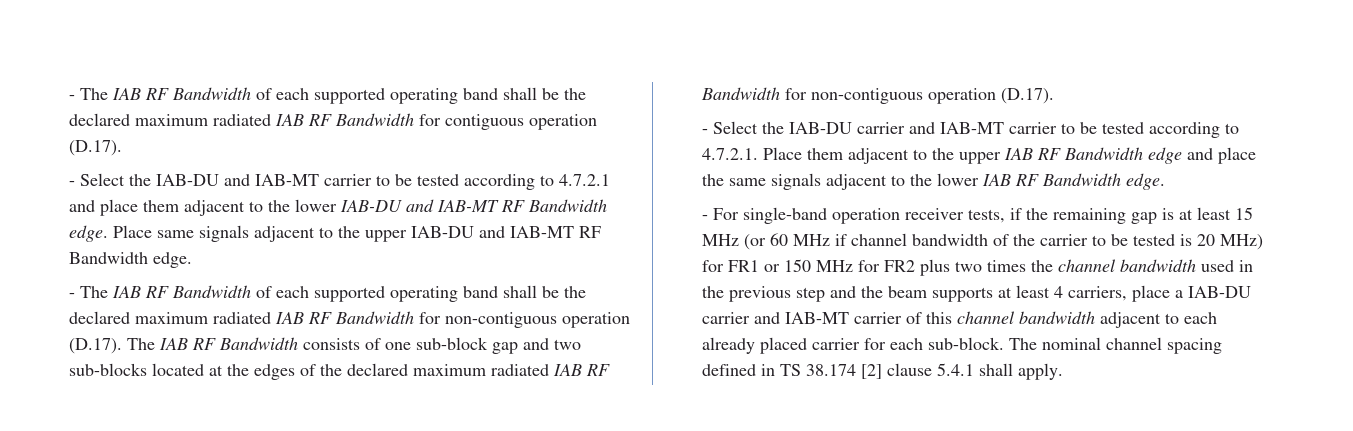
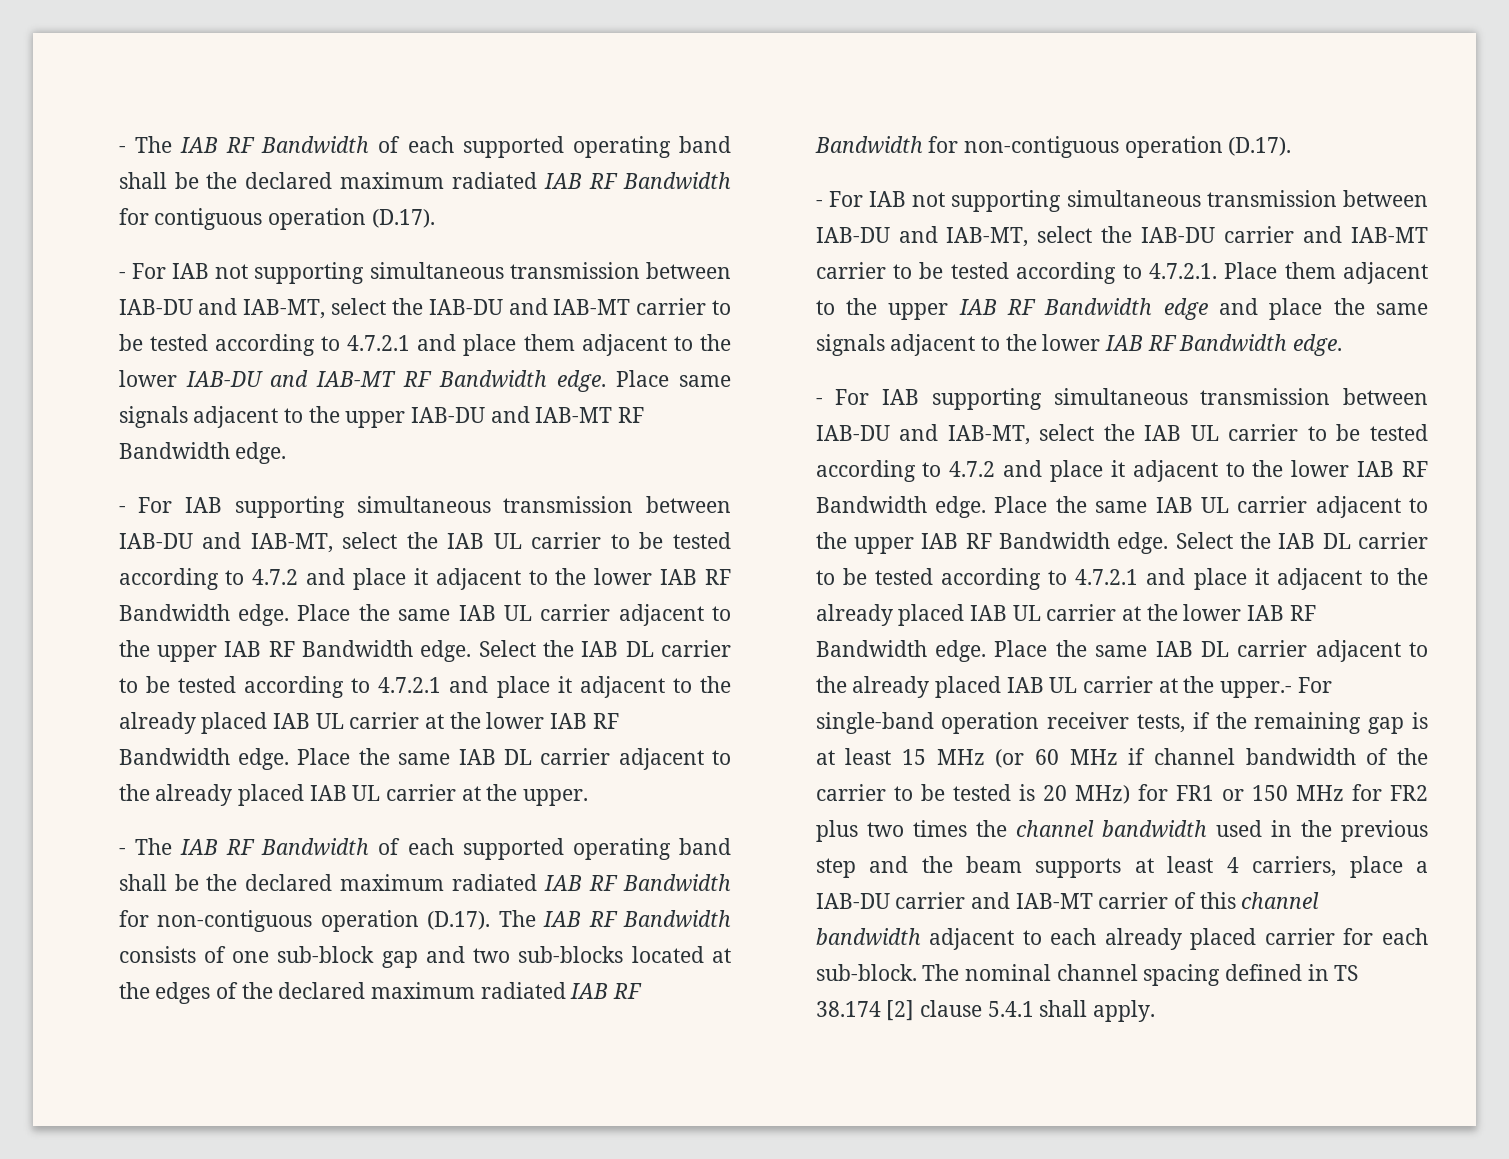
- - Select the IAB-DU and IAB-MT carrier to be tested according to 4.7.2.1 and place them adjacent to the lower IAB-DU and IAB-MT RF Bandwidth edge.
+ - For IAB not supporting simultaneous transmission between IAB-DU and IAB-MT, select the IAB-DU and IAB-MT carrier to be tested according to 4.7.2.1 and place them adjacent to the lower IAB-DU and IAB-MT RF Bandwidth edge.
+ - For IAB supporting simultaneous transmission between IAB-DU and IAB-MT, select the IAB UL carrier to be tested according to 4.7.2 and place it adjacent to the lower IAB RF Bandwidth edge. Place the same IAB UL carrier adjacent to the upper IAB RF Bandwidth edge. Select the IAB DL carrier to be tested according to 4.7.2.1 and place it adjacent to the already placed IAB UL carrier at the lower IAB RF Bandwidth edge. Place the same IAB DL carrier adjacent to the already placed IAB UL carrier at the upper.
- - Select the IAB-DU carrier and IAB-MT carrier to be tested according to 4.7.2.1. Place them adjacent to the upper IAB RF Bandwidth edge and place the same signals adjacent to the lower IAB RF Bandwidth edge.
+ - For IAB not supporting simultaneous transmission between IAB-DU and IAB-MT, select the IAB-DU carrier and IAB-MT carrier to be tested according to 4.7.2.1. Place them adjacent to the upper IAB RF Bandwidth edge and place the same signals adjacent to the lower IAB RF Bandwidth edge.
- - For single-band operation receiver tests, if the remaining gap is at least 15 MHz (or 60 MHz if channel bandwidth of the carrier to be tested is 20 MHz) for FR1 or 150 MHz for FR2 plus two times the channel bandwidth used in the previous step and the beam supports at least 4 carriers, place a IAB-DU carrier and IAB-MT carrier of this channel bandwidth adjacent to each already placed carrier for each sub-block.
+ - For IAB supporting simultaneous transmission between IAB-DU and IAB-MT, select the IAB UL carrier to be tested according to 4.7.2 and place it adjacent to the lower IAB RF Bandwidth edge. Place the same IAB UL carrier adjacent to the upper IAB RF Bandwidth edge. Select the IAB DL carrier to be tested according to 4.7.2.1 and place it adjacent to the already placed IAB UL carrier at the lower IAB RF Bandwidth edge. Place the same IAB DL carrier adjacent to the already placed IAB UL carrier at the upper.- For single-band operation receiver tests, if the remaining gap is at least 15 MHz (or 60 MHz if channel bandwidth of the carrier to be tested is 20 MHz) for FR1 or 150 MHz for FR2 plus two times the channel bandwidth used in the previous step and the beam supports at least 4 carriers, place a IAB-DU carrier and IAB-MT carrier of this channel bandwidth adjacent to each already placed carrier for each sub-block.

